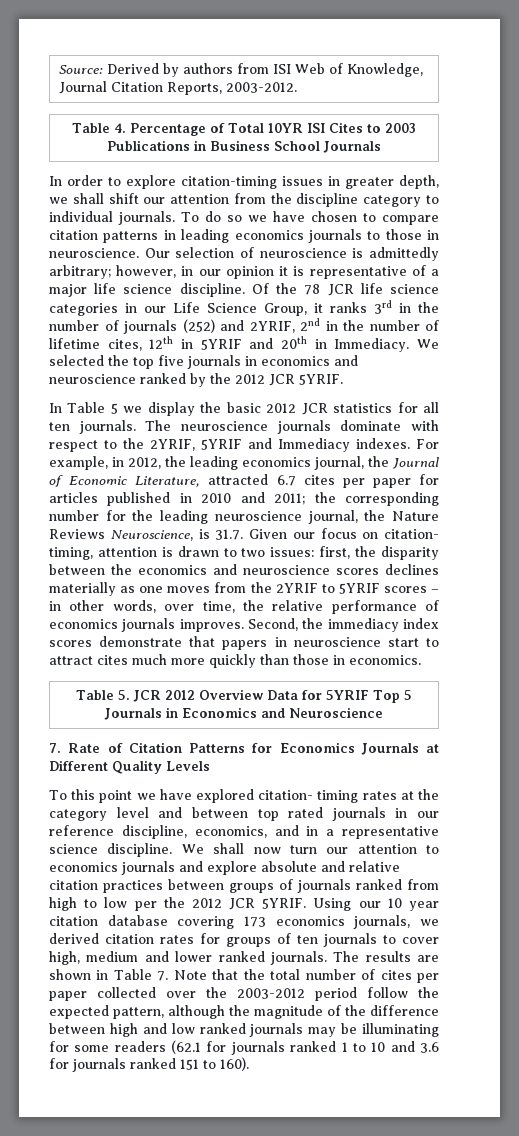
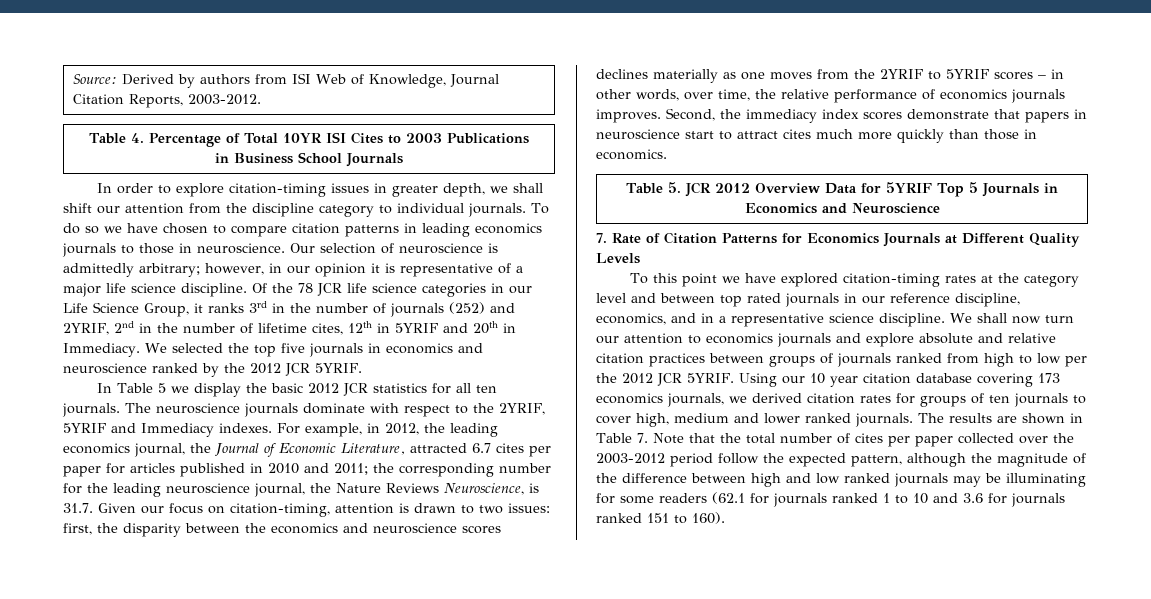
- Table 4. Percentage of Total 10YR ISI Cites to 2003 Publications in Business School Journals
+ Table 4. Percentage of Total 10YR ISI Cites to 2003 Publications
+ in Business School Journals
- the corresponding number for the leading neuroscience journal, the Nature Reviews Neuroscience, is 31.7. Given our focus on citation- timing, attention is drawn to two issues:
+ the corresponding number for the leading neuroscience journal, the Nature Reviews Neuroscience, is 31.7. Given our focus on citation-timing, attention is drawn to two issues:
- To this point we have explored citation- timing rates at the category level and between top rated journals in our reference discipline, economics, and in a representative science discipline.
+ To this point we have explored citation-timing rates at the category level and between top rated journals in our reference discipline, economics, and in a representative science discipline.

